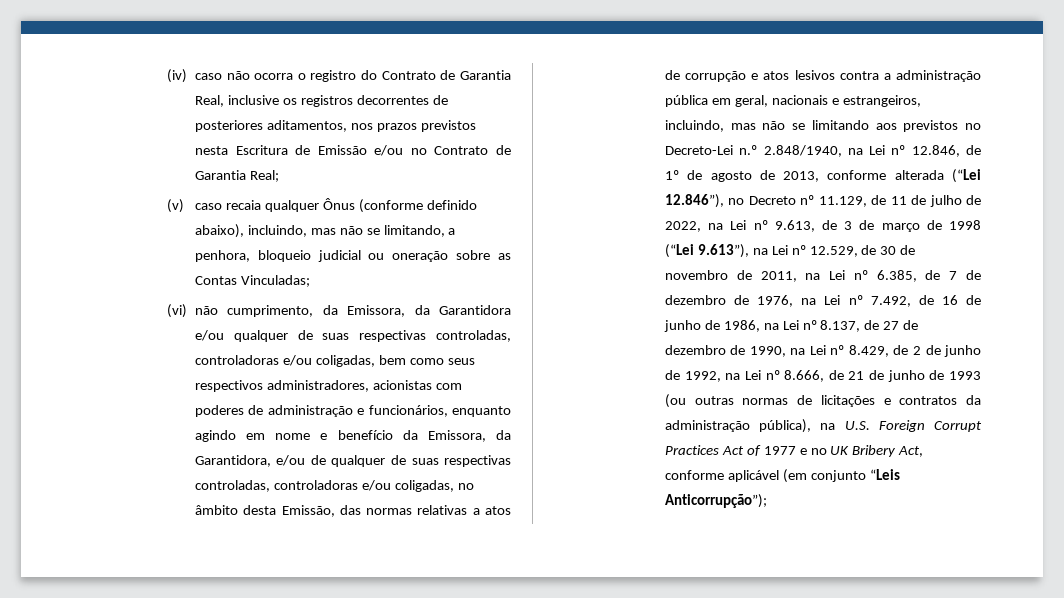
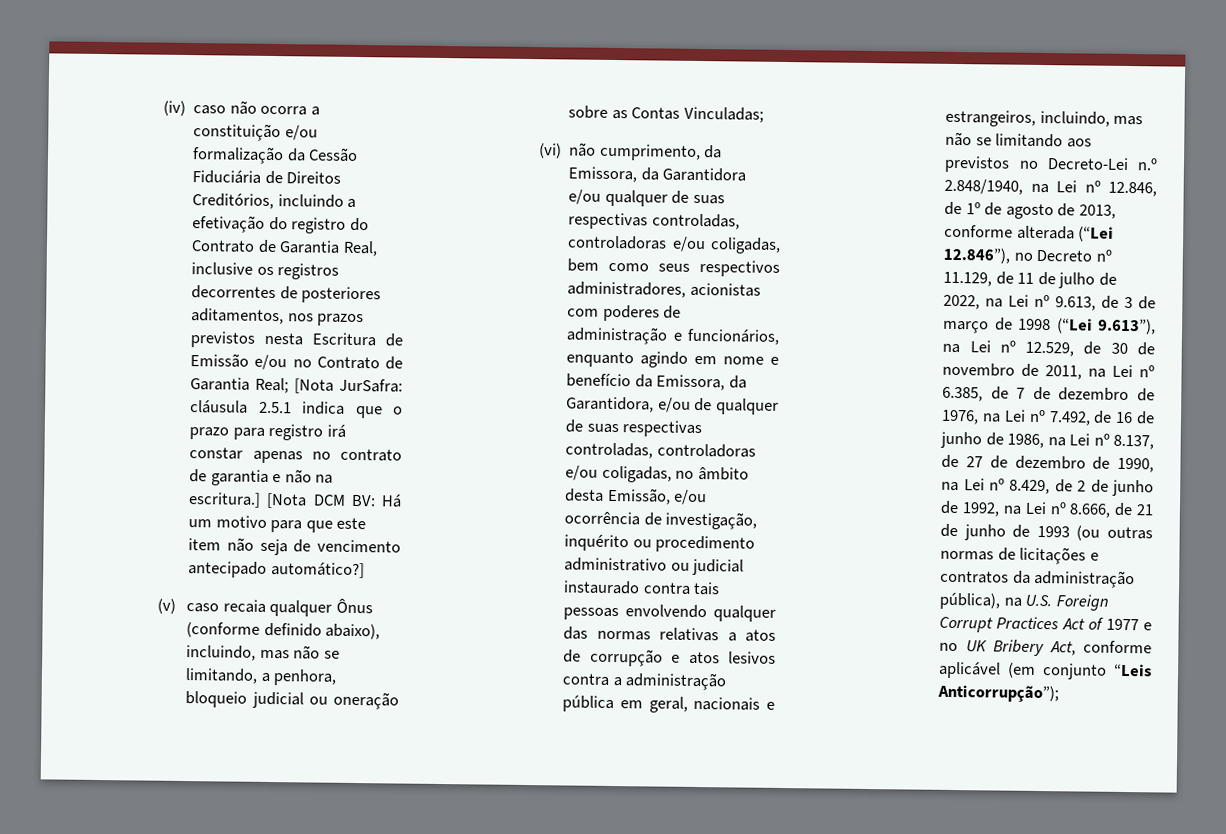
- (iv) caso não ocorra o registro do Contrato de Garantia Real, inclusive os registros decorrentes de posteriores aditamentos, nos prazos previstos nesta Escritura de Emissão e/ou no Contrato de Garantia Real;
+ (iv) caso não ocorra a constituição e/ou formalização da Cessão Fiduciária de Direitos Creditórios, incluindo a efetivação do registro do Contrato de Garantia Real, inclusive os registros decorrentes de posteriores aditamentos, nos prazos previstos nesta Escritura de Emissão e/ou no Contrato de Garantia Real; [Nota JurSafra: cláusula 2.5.1 indica que o prazo para registro irá constar apenas no contrato de garantia e não na escritura.] [Nota DCM BV: Há um motivo para que este item não seja de vencimento antecipado automático?]
- (vi) não cumprimento, da Emissora, da Garantidora e/ou qualquer de suas respectivas controladas, controladoras e/ou coligadas, bem como seus respectivos administradores, acionistas com poderes de administração e funcionários, enquanto agindo em nome e benefício da Emissora, da Garantidora, e/ou de qualquer de suas respectivas controladas, controladoras e/ou coligadas, no âmbito desta Emissão, das normas relativas a atos de corrupção e atos lesivos contra a administração pública em geral, nacionais e estrangeiros, incluindo, mas não se limitando aos previstos no Decreto-Lei n.º 2.848/1940, na Lei nº 12.846, de 1º de agosto de 2013, conforme alterada (“Lei 12.846”), no Decreto nº 11.129, de 11 de julho de 2022, na Lei nº 9.613, de 3 de março de 1998 (“Lei 9.613”), na Lei nº 12.529, de 30 de novembro de 2011, na Lei nº 6.385, de 7 de dezembro de 1976, na Lei nº 7.492, de 16 de junho de 1986, na Lei nº 8.137, de 27 de dezembro de 1990, na Lei nº 8.429, de 2 de junho de 1992, na Lei nº 8.666, de 21 de junho de 1993 (ou outras normas de licitações e contratos da administração pública), na U.S. Foreign Corrupt Practices Act of 1977 e no UK Bribery Act, conforme aplicável (em conjunto “Leis Anticorrupção”);
+ (vi) não cumprimento, da Emissora, da Garantidora e/ou qualquer de suas respectivas controladas, controladoras e/ou coligadas, bem como seus respectivos administradores, acionistas com poderes de administração e funcionários, enquanto agindo em nome e benefício da Emissora, da Garantidora, e/ou de qualquer de suas respectivas controladas, controladoras e/ou coligadas, no âmbito desta Emissão, e/ou ocorrência de investigação, inquérito ou procedimento administrativo ou judicial instaurado contra tais pessoas envolvendo qualquer das normas relativas a atos de corrupção e atos lesivos contra a administração pública em geral, nacionais e estrangeiros, incluindo, mas não se limitando aos previstos no Decreto-Lei n.º 2.848/1940, na Lei nº 12.846, de 1º de agosto de 2013, conforme alterada (“Lei 12.846”), no Decreto nº 11.129, de 11 de julho de 2022, na Lei nº 9.613, de 3 de março de 1998 (“Lei 9.613”), na Lei nº 12.529, de 30 de novembro de 2011, na Lei nº 6.385, de 7 de dezembro de 1976, na Lei nº 7.492, de 16 de junho de 1986, na Lei nº 8.137, de 27 de dezembro de 1990, na Lei nº 8.429, de 2 de junho de 1992, na Lei nº 8.666, de 21 de junho de 1993 (ou outras normas de licitações e contratos da administração pública), na U.S. Foreign Corrupt Practices Act of 1977 e no UK Bribery Act, conforme aplicável (em conjunto “Leis Anticorrupção”);

